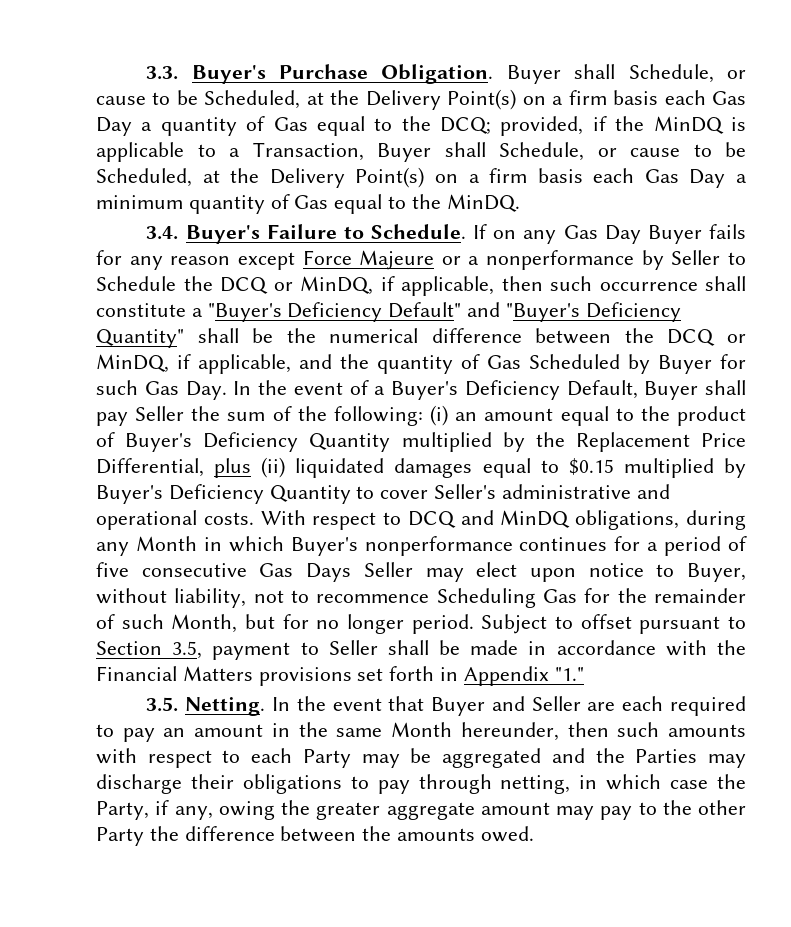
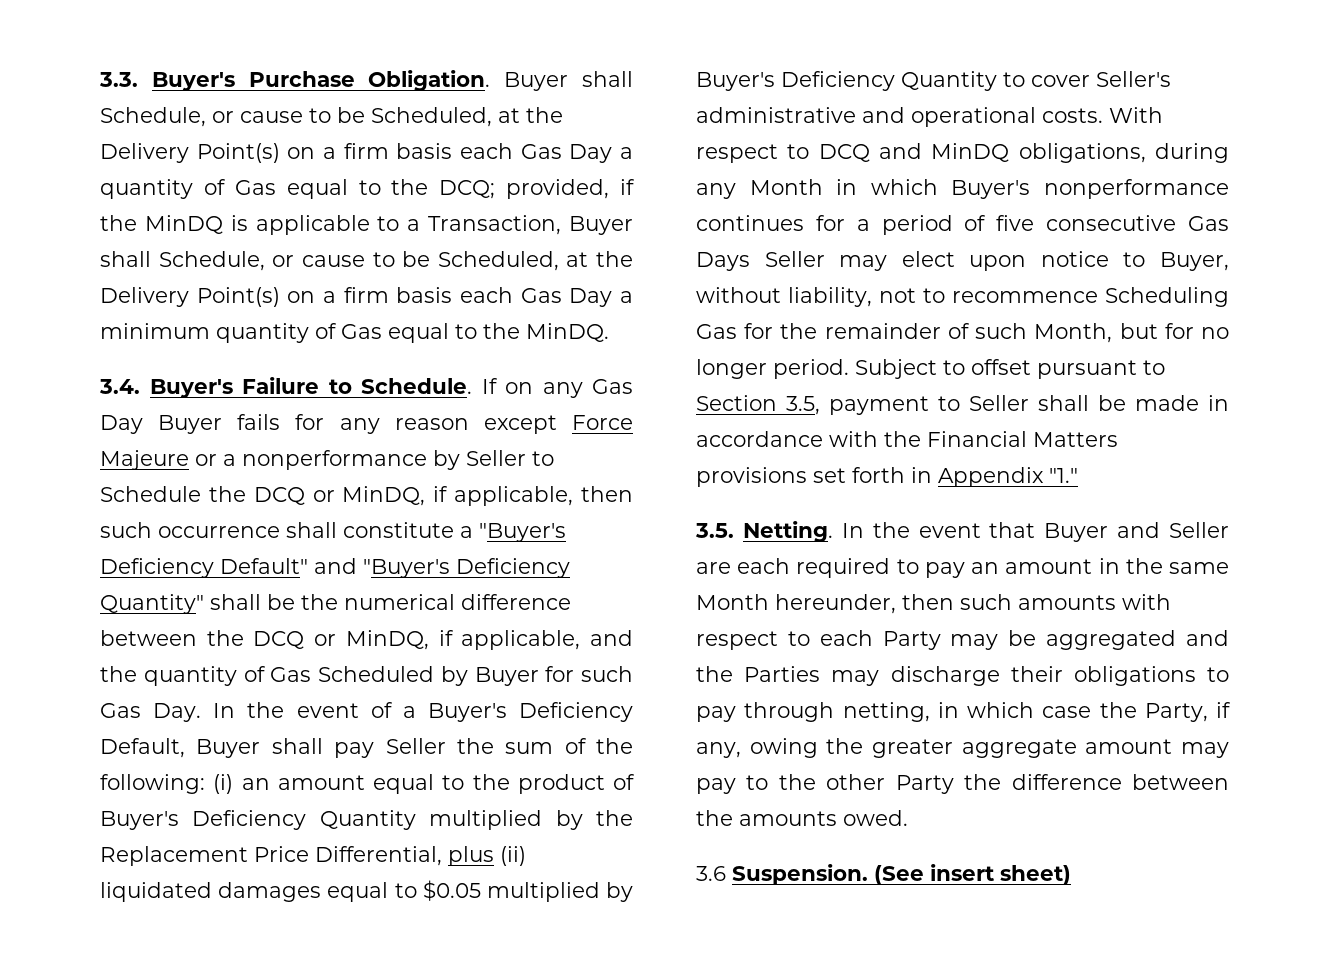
- (i) an amount equal to the product of Buyer's Deficiency Quantity multiplied by the Replacement Price Differential, plus (ii) liquidated damages equal to $0.15 multiplied by Buyer's Deficiency Quantity to cover Seller's administrative and operational costs.
+ (i) an amount equal to the product of Buyer's Deficiency Quantity multiplied by the Replacement Price Differential, plus (ii) liquidated damages equal to $0.05 multiplied by Buyer's Deficiency Quantity to cover Seller's administrative and operational costs.
+ 3.6 Suspension. (See insert sheet)

